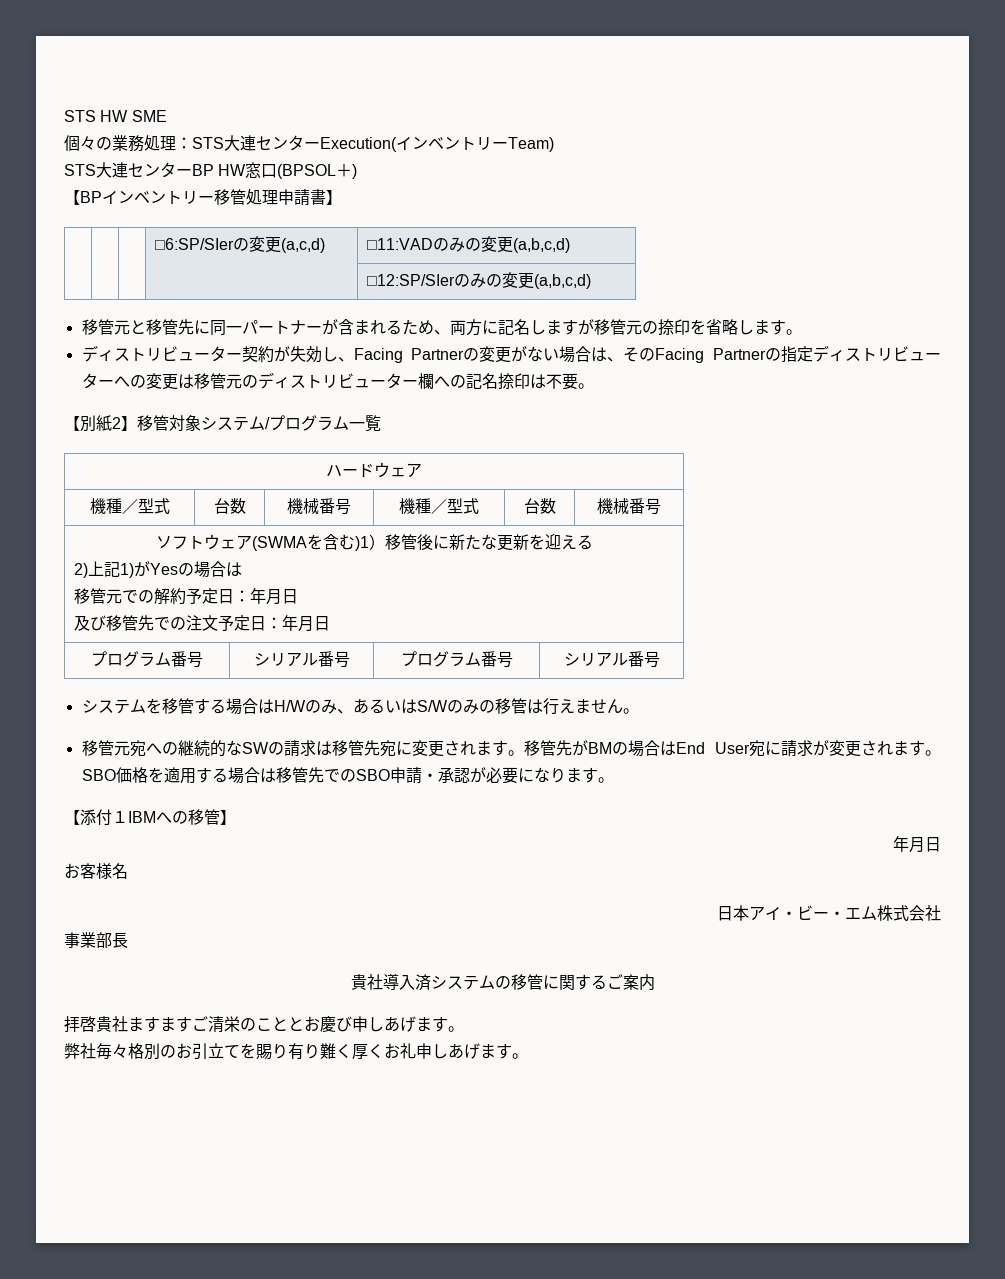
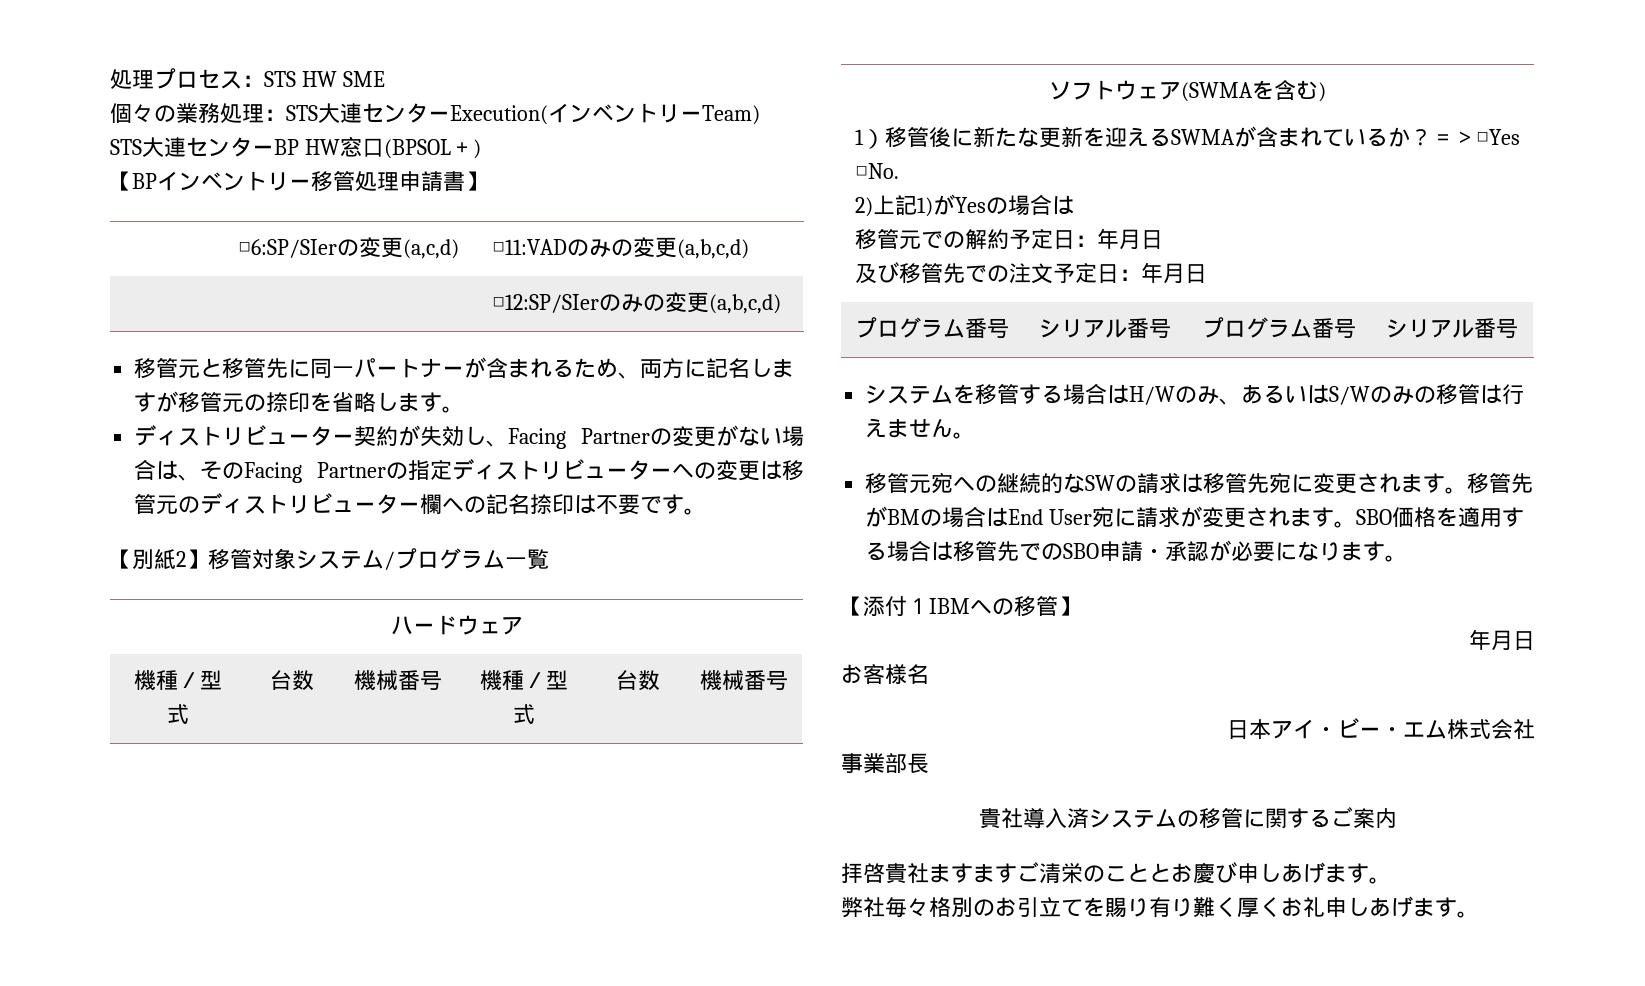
- STS HW SME
+ 処理プロセス：STS HW SME
- ディストリビューター契約が失効し、Facing Partnerの変更がない場合は、そのFacing Partnerの指定ディストリビューターへの変更は移管元のディストリビューター欄への記名捺印は不要。
+ ディストリビューター契約が失効し、Facing Partnerの変更がない場合は、そのFacing Partnerの指定ディストリビューターへの変更は移管元のディストリビューター欄への記名捺印は不要です。
- ソフトウェア(SWMAを含む)1）移管後に新たな更新を迎える
+ ソフトウェア(SWMAを含む)
+ 1）移管後に新たな更新を迎えるSWMAが含まれているか？＝＞□Yes □No.

